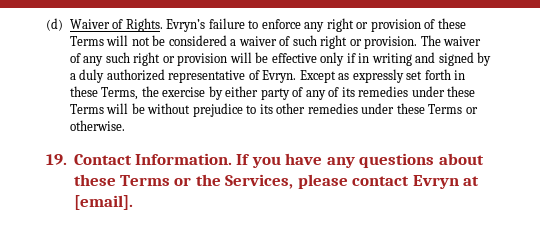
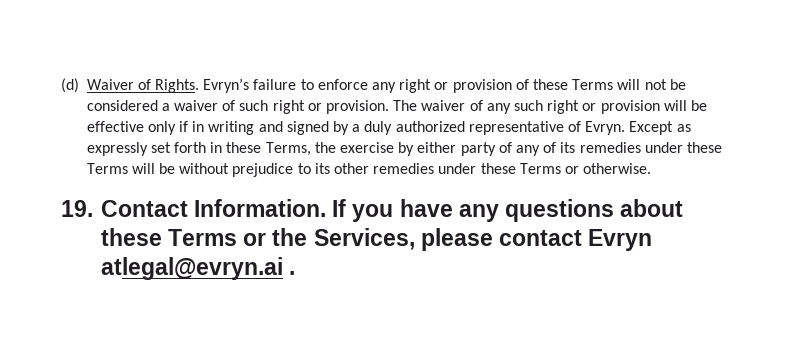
- If you have any questions about these Terms or the Services, please contact Evryn at [email].
+ If you have any questions about these Terms or the Services, please contact Evryn atlegal@evryn.ai .

